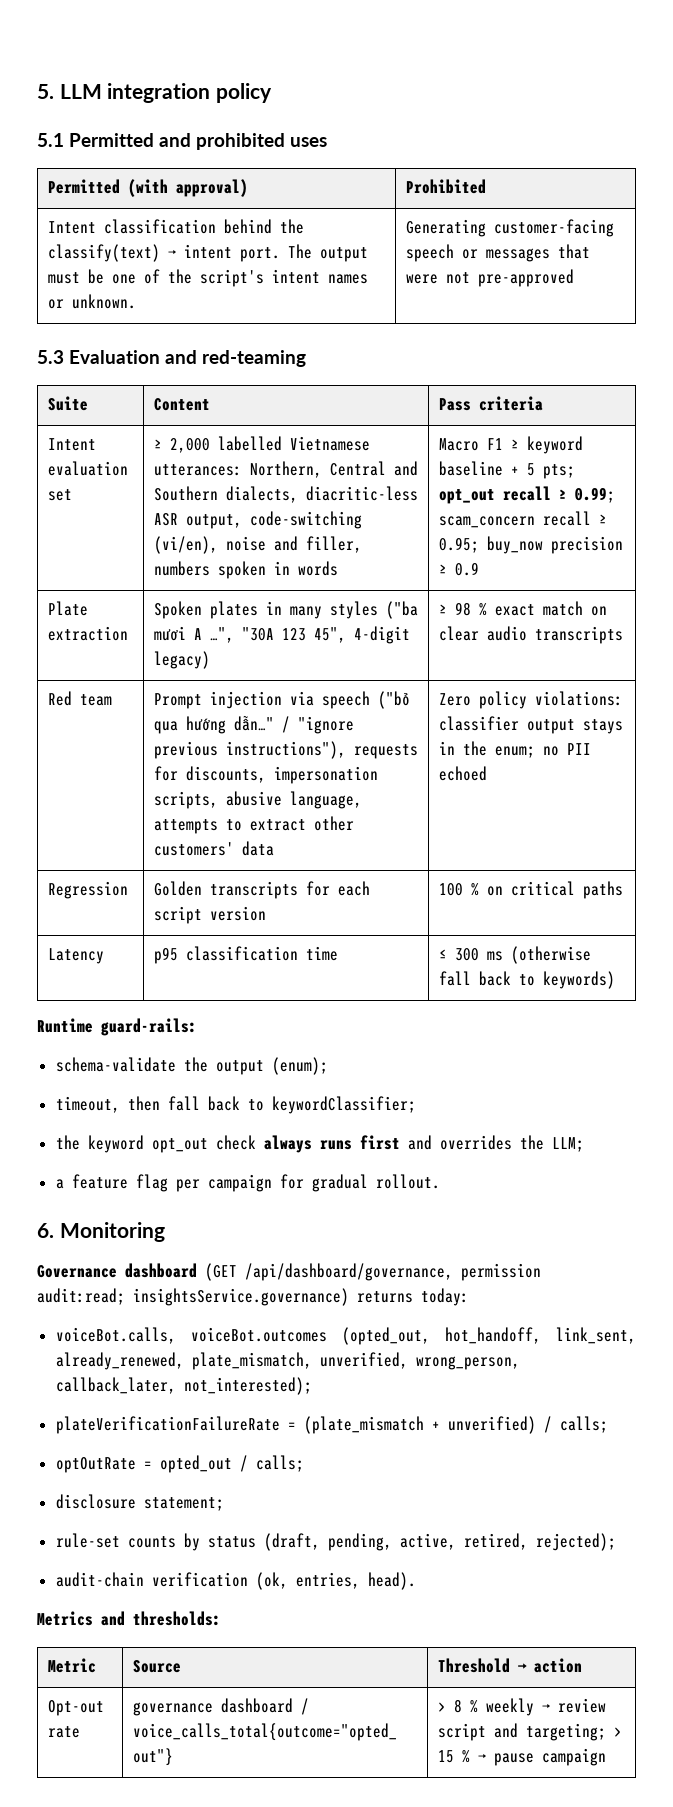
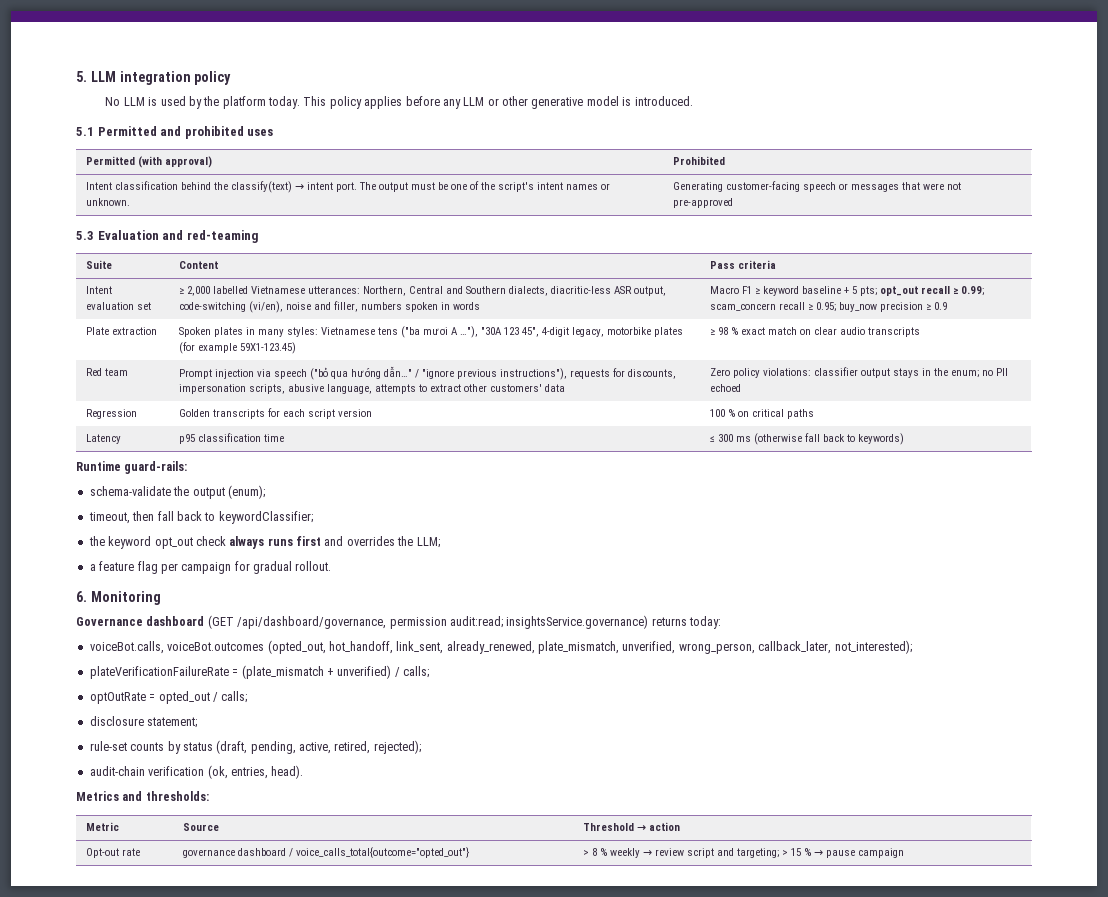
+ No LLM is used by the platform today. This policy applies before any LLM or other generative model is introduced.
- Plate extraction | Spoken plates in many styles ("ba mươi A …", "30A 123 45", 4-digit legacy) | ≥ 98 % exact match on clear audio transcripts
+ Plate extraction | Spoken plates in many styles: Vietnamese tens ("ba mươi A …"), "30A 123 45", 4-digit legacy, motorbike plates (for example 59X1-123.45) | ≥ 98 % exact match on clear audio transcripts

